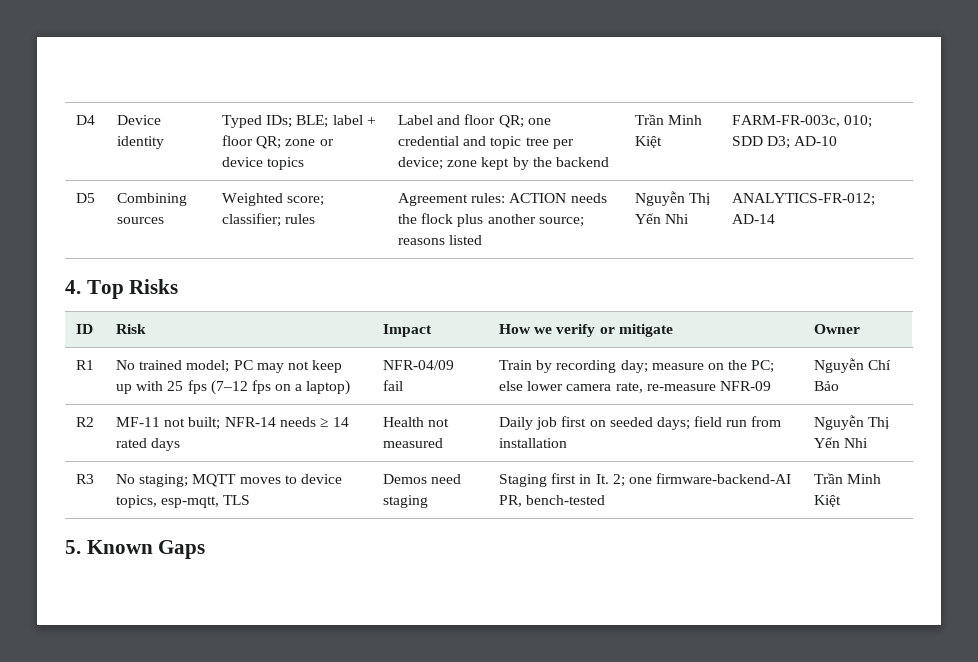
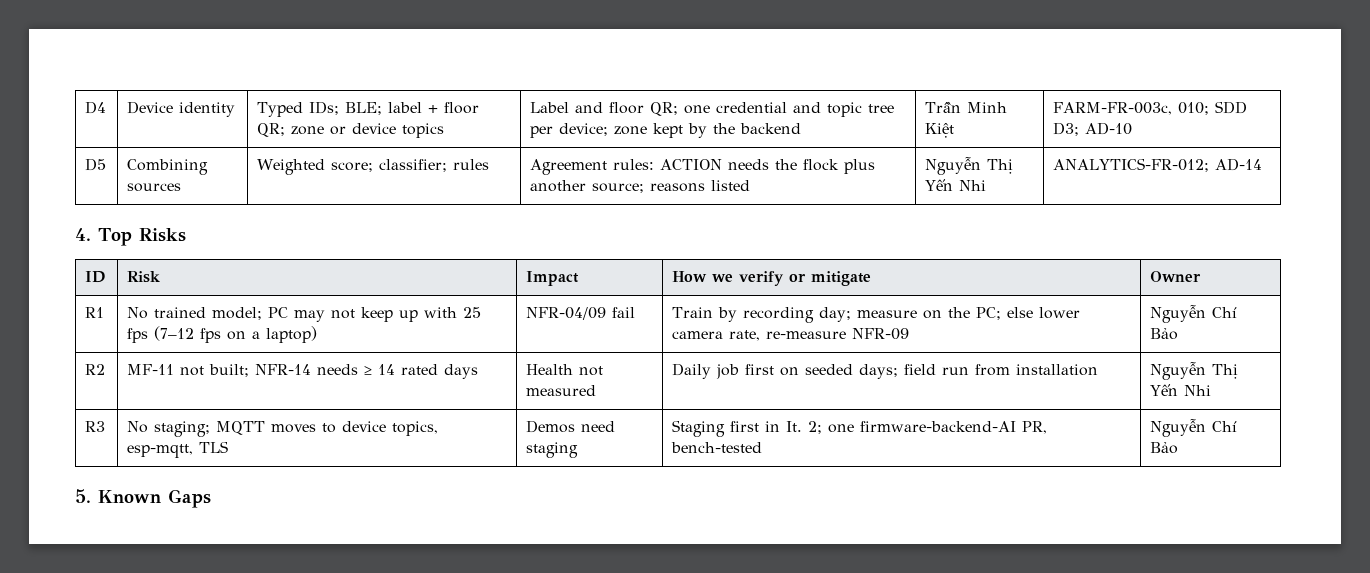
- R3 | No staging; MQTT moves to device topics, esp-mqtt, TLS | Demos need staging | Staging first in It. 2; one firmware-backend-AI PR, bench-tested | Trần Minh Kiệt
+ R3 | No staging; MQTT moves to device topics, esp-mqtt, TLS | Demos need staging | Staging first in It. 2; one firmware-backend-AI PR, bench-tested | Nguyễn Chí Bảo

